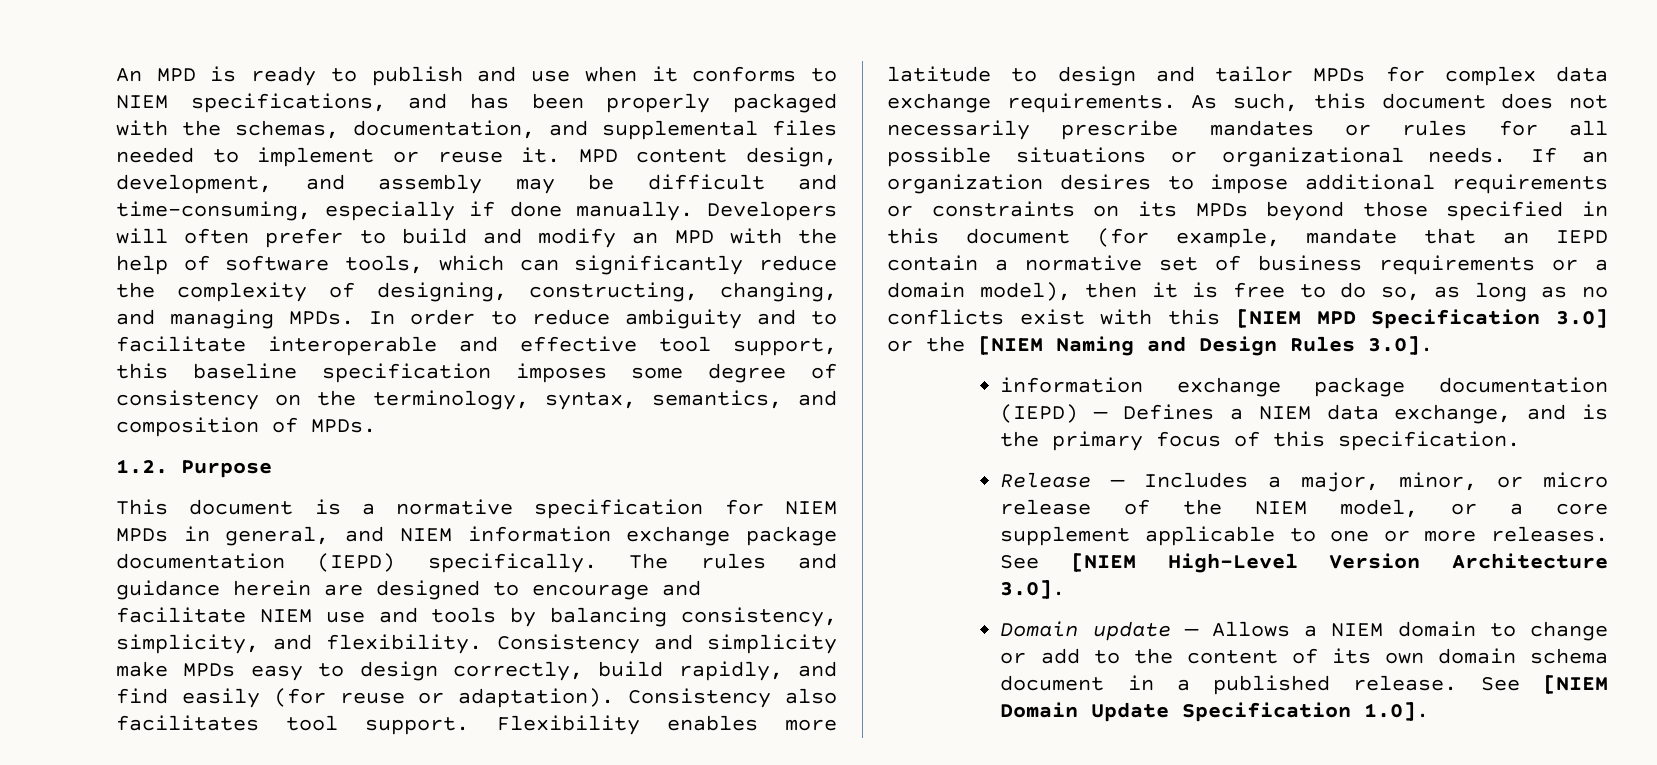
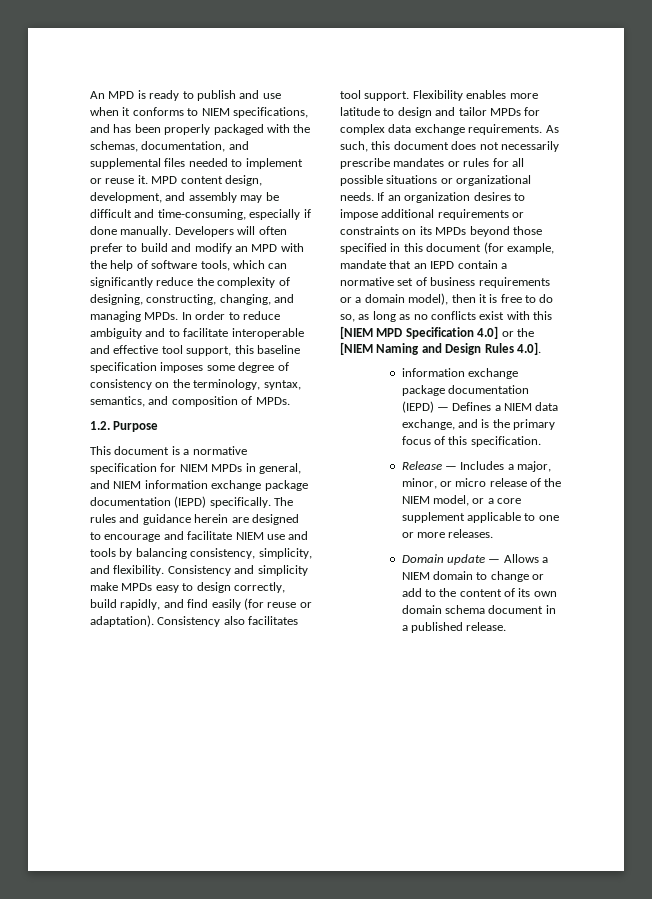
- If an organization desires to impose additional requirements or constraints on its MPDs beyond those specified in this document (for example, mandate that an IEPD contain a normative set of business requirements or a domain model), then it is free to do so, as long as no conflicts exist with this [NIEM MPD Specification 3.0] or the [NIEM Naming and Design Rules 3.0].
+ If an organization desires to impose additional requirements or constraints on its MPDs beyond those specified in this document (for example, mandate that an IEPD contain a normative set of business requirements or a domain model), then it is free to do so, as long as no conflicts exist with this [NIEM MPD Specification 4.0] or the [NIEM Naming and Design Rules 4.0].
- See [NIEM High-Level Version Architecture 3.0].
- See [NIEM Domain Update Specification 1.0].

